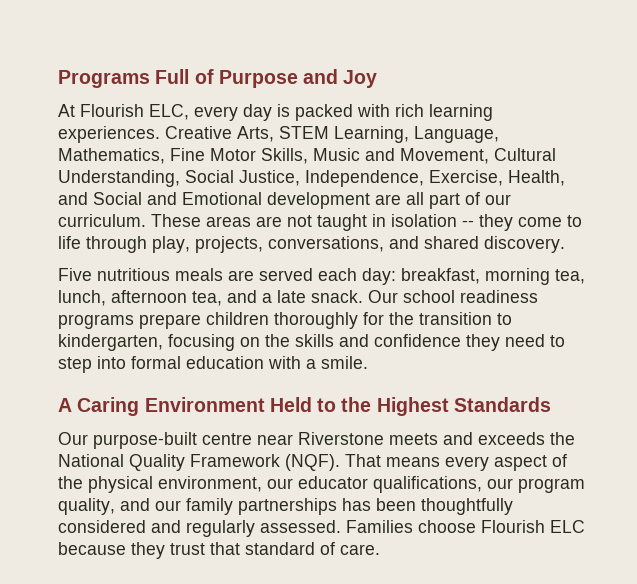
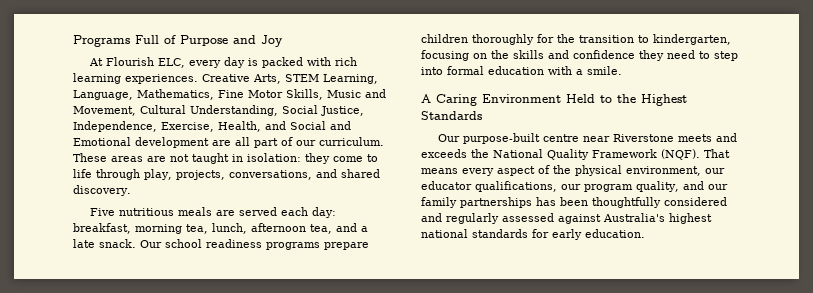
- These areas are not taught in isolation -- they come to life through play, projects, conversations, and shared discovery.
+ These areas are not taught in isolation: they come to life through play, projects, conversations, and shared discovery.
- That means every aspect of the physical environment, our educator qualifications, our program quality, and our family partnerships has been thoughtfully considered and regularly assessed. Families choose Flourish ELC because they trust that standard of care.
+ That means every aspect of the physical environment, our educator qualifications, our program quality, and our family partnerships has been thoughtfully considered and regularly assessed against Australia's highest national standards for early education.

